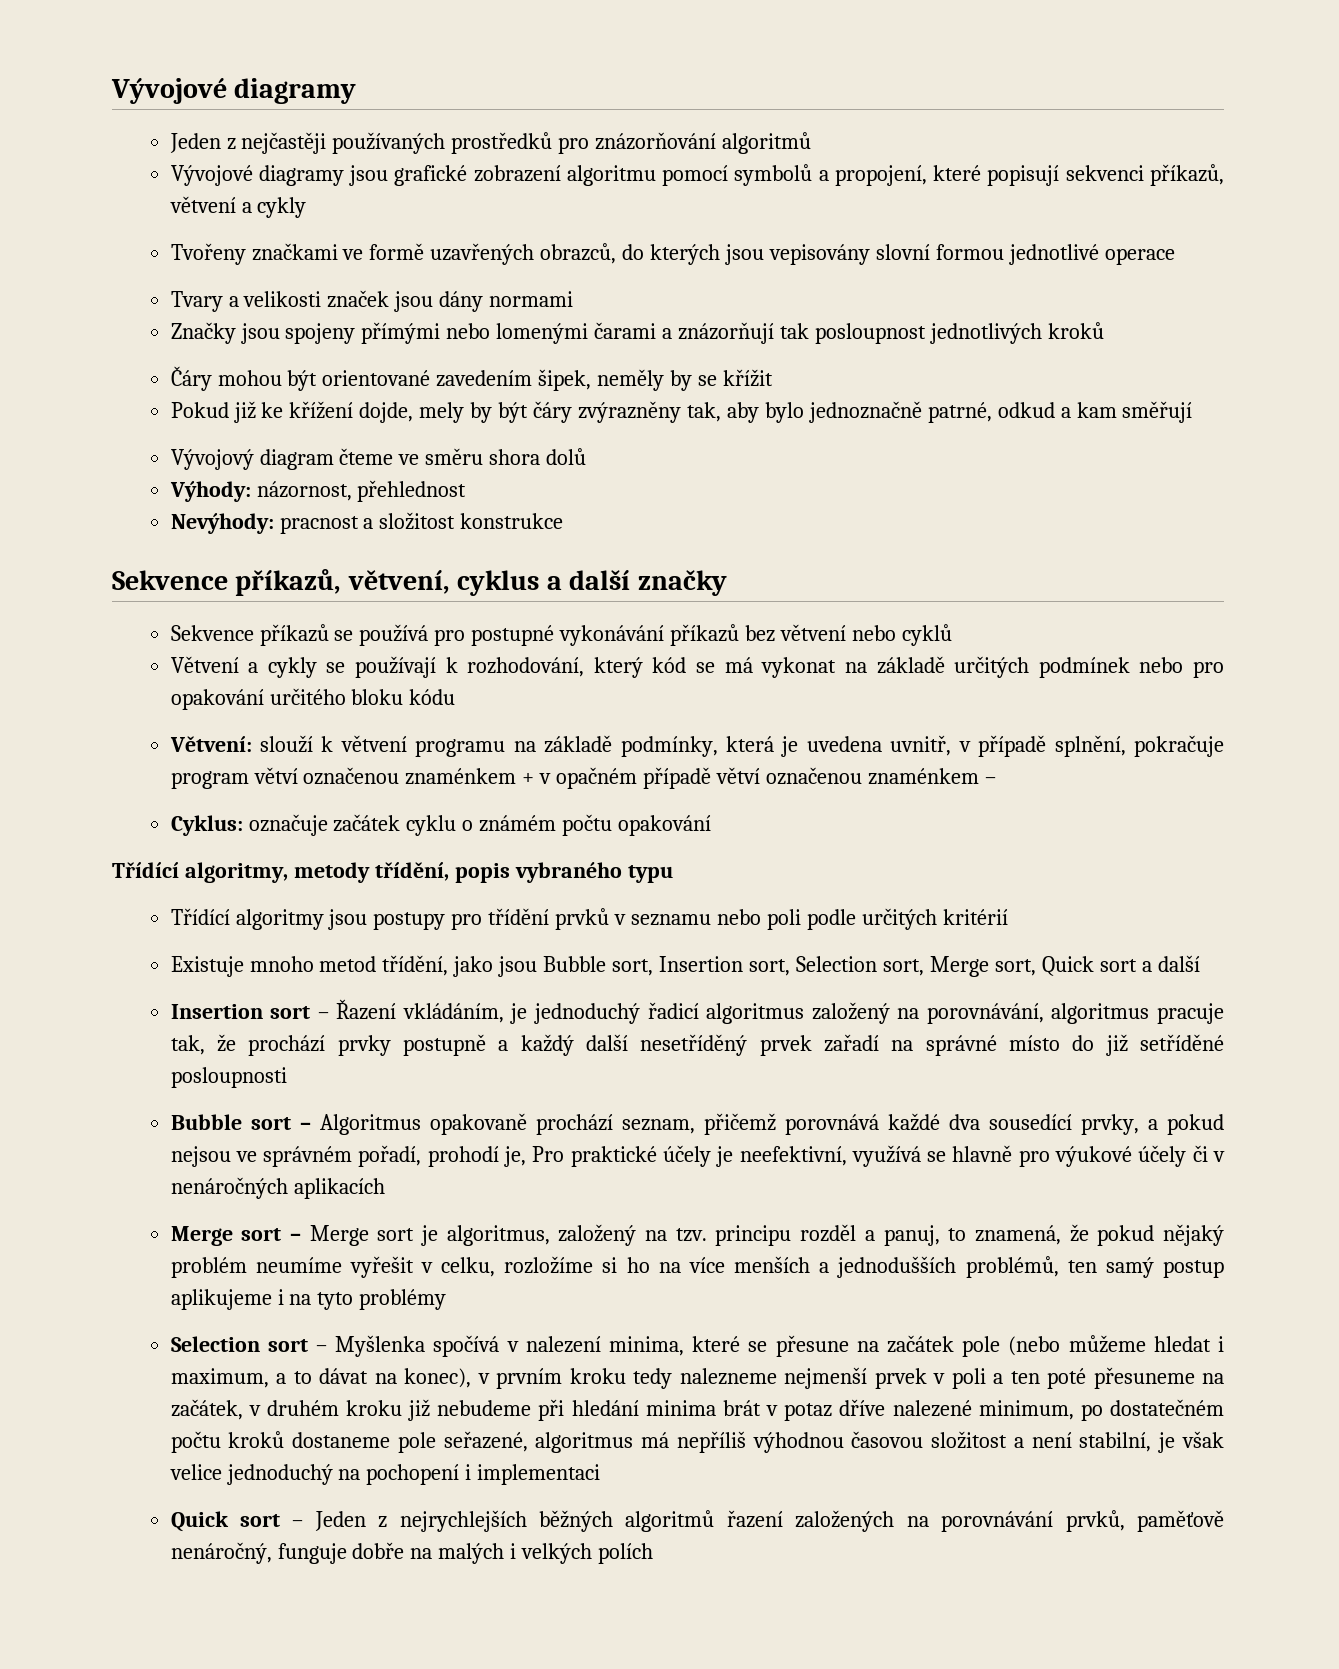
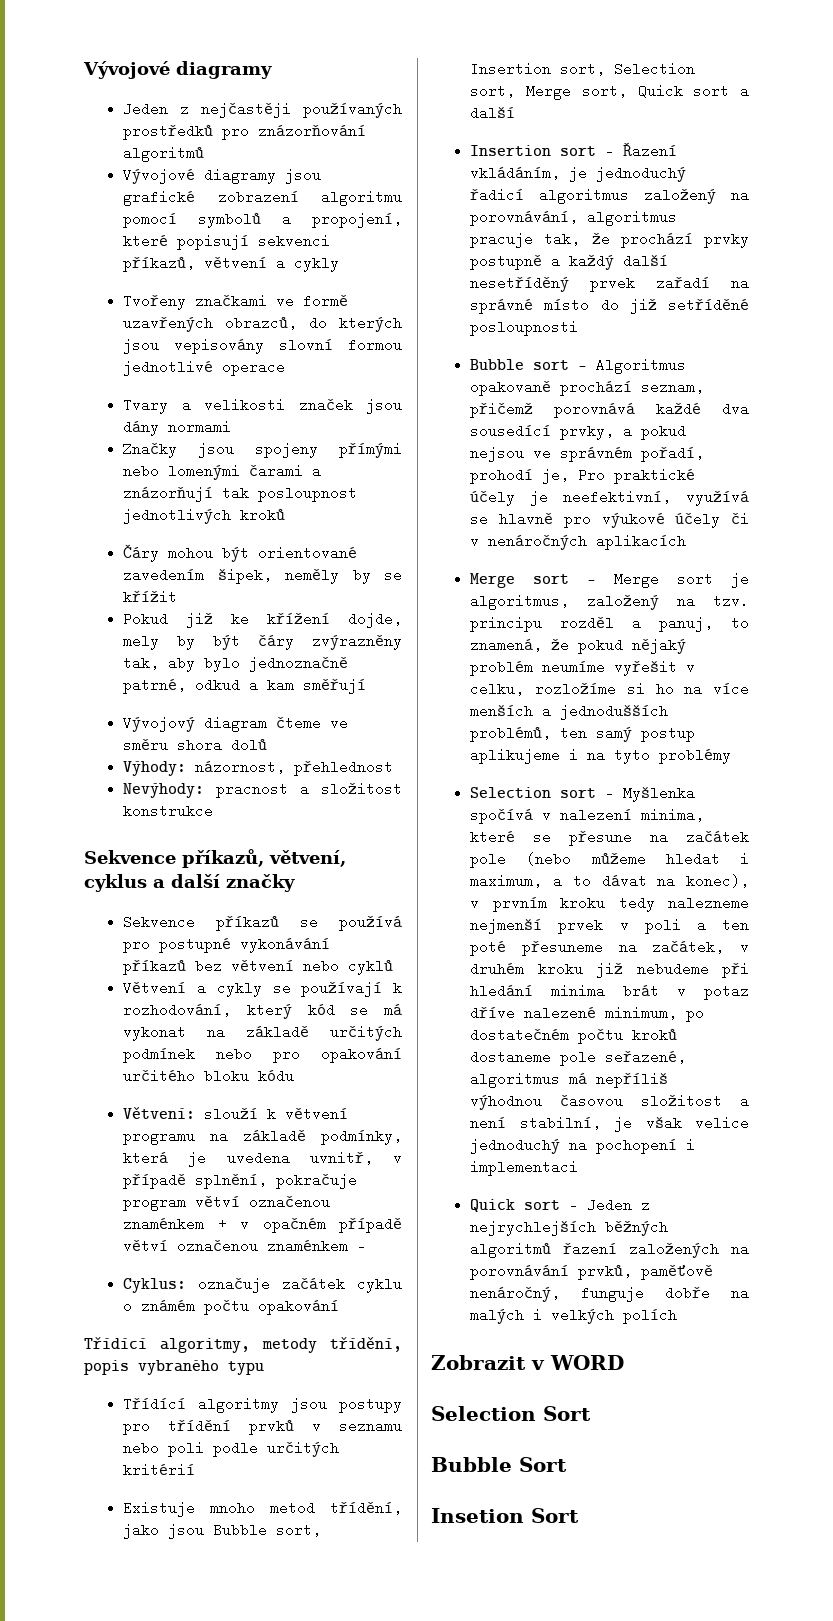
+ Zobrazit v WORD
+ Selection Sort
+ Bubble Sort
+ Insetion Sort

